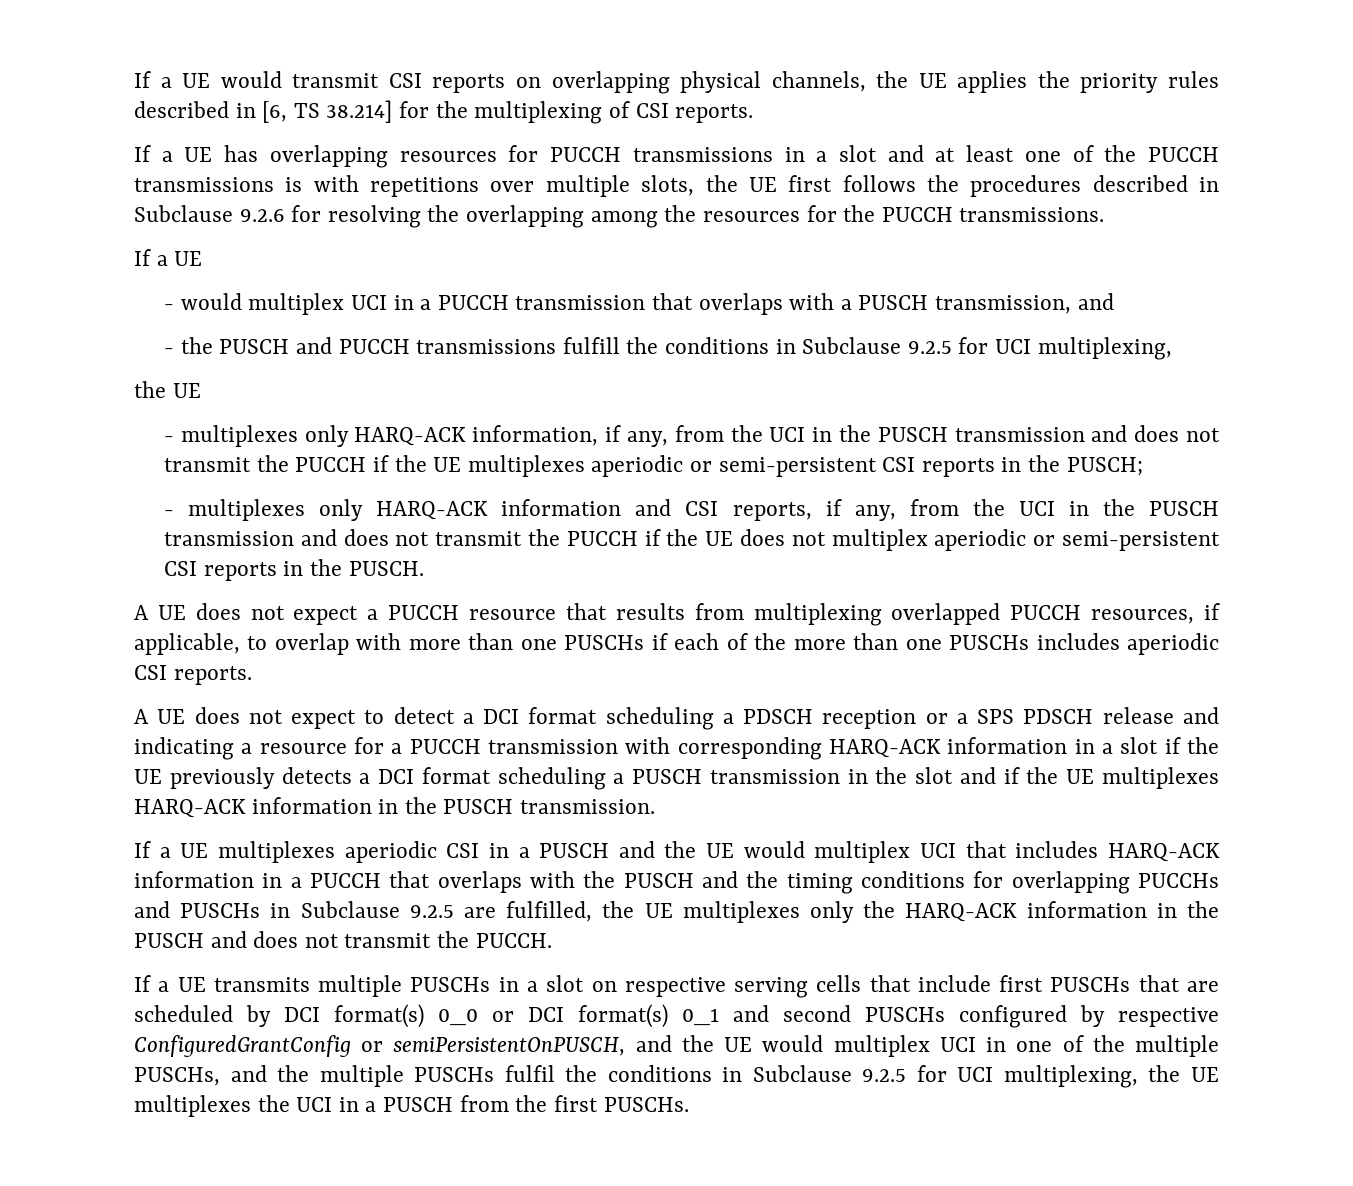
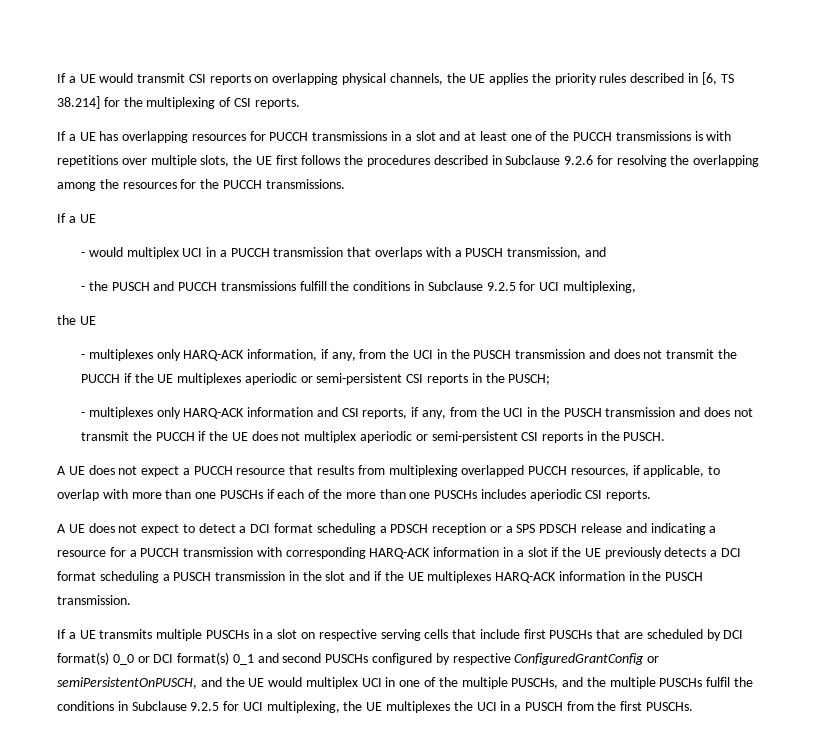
- If a UE multiplexes aperiodic CSI in a PUSCH and the UE would multiplex UCI that includes HARQ-ACK information in a PUCCH that overlaps with the PUSCH and the timing conditions for overlapping PUCCHs and PUSCHs in Subclause 9.2.5 are fulfilled, the UE multiplexes only the HARQ-ACK information in the PUSCH and does not transmit the PUCCH.

